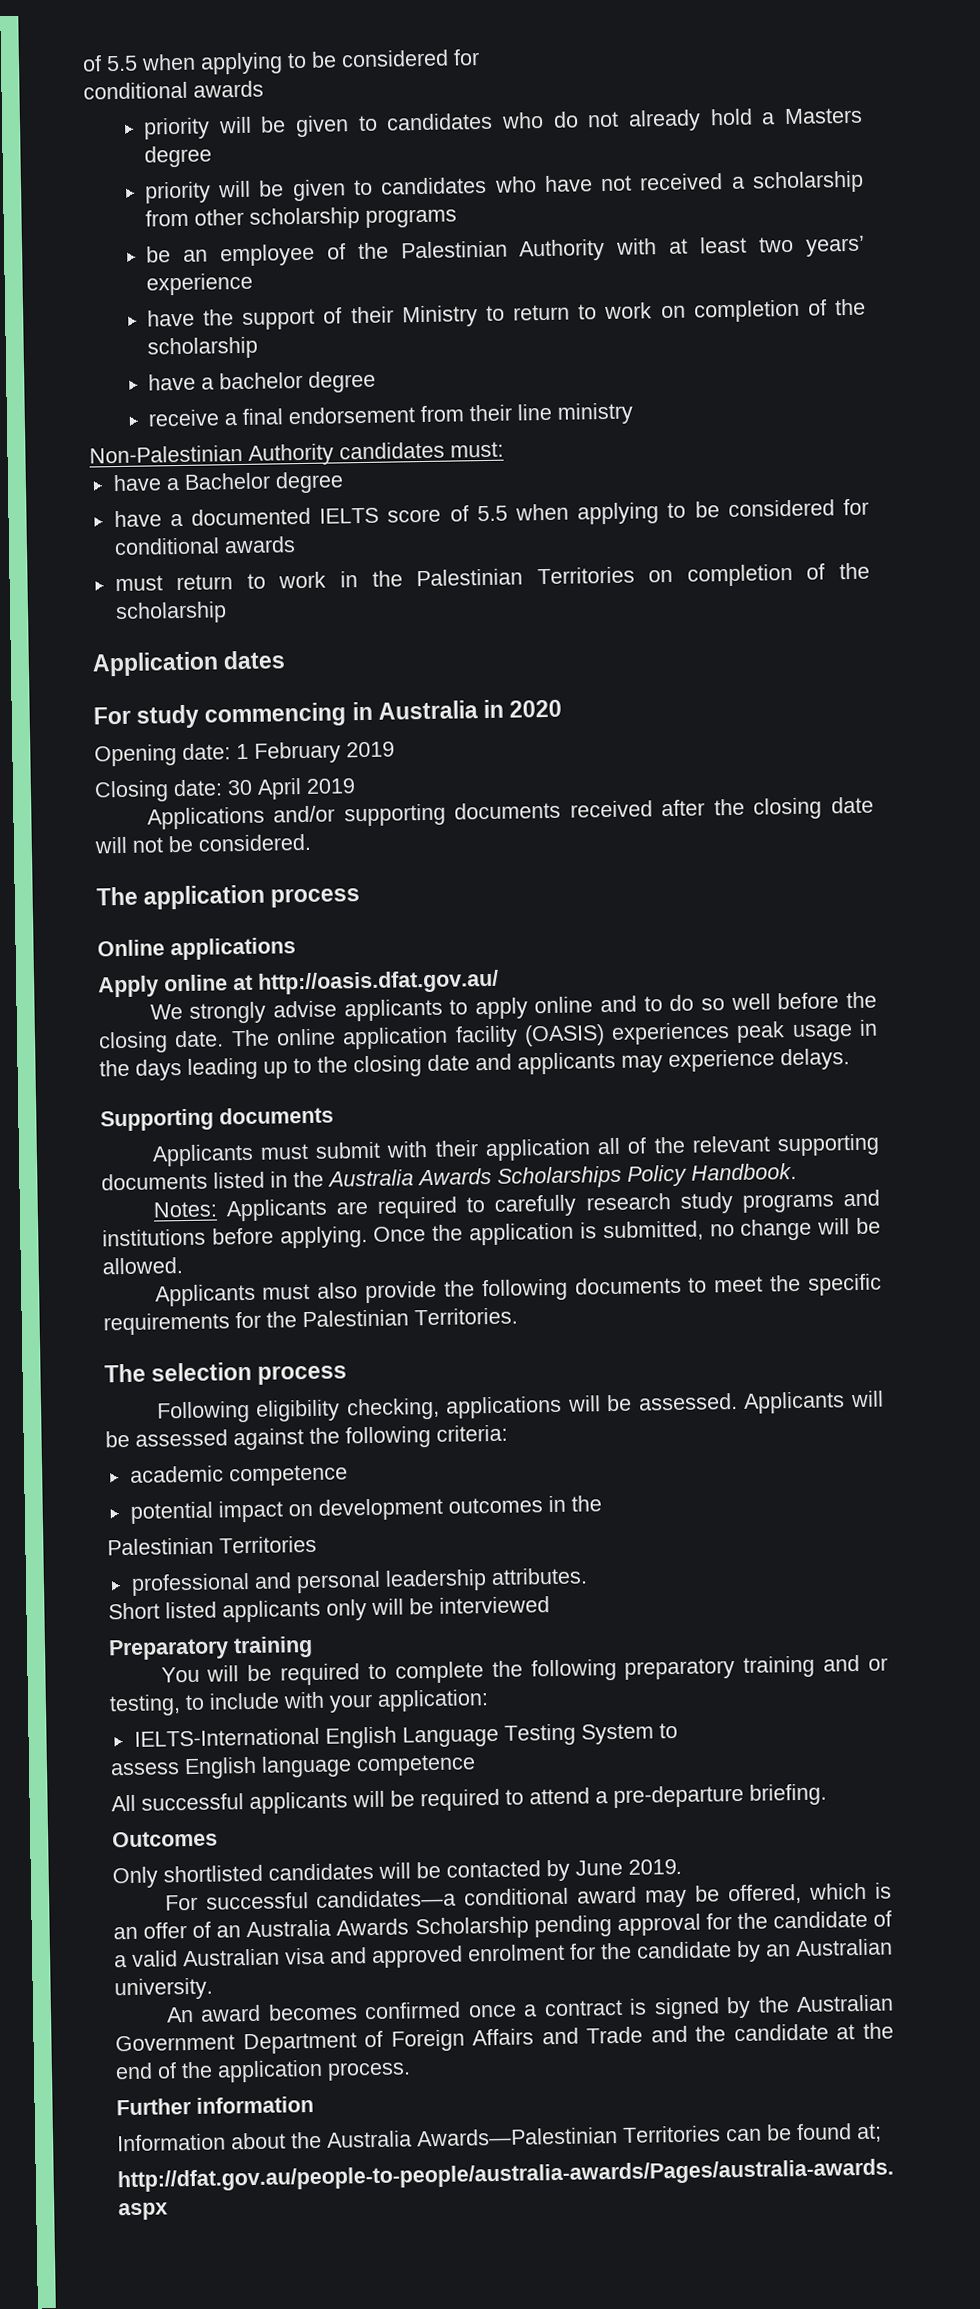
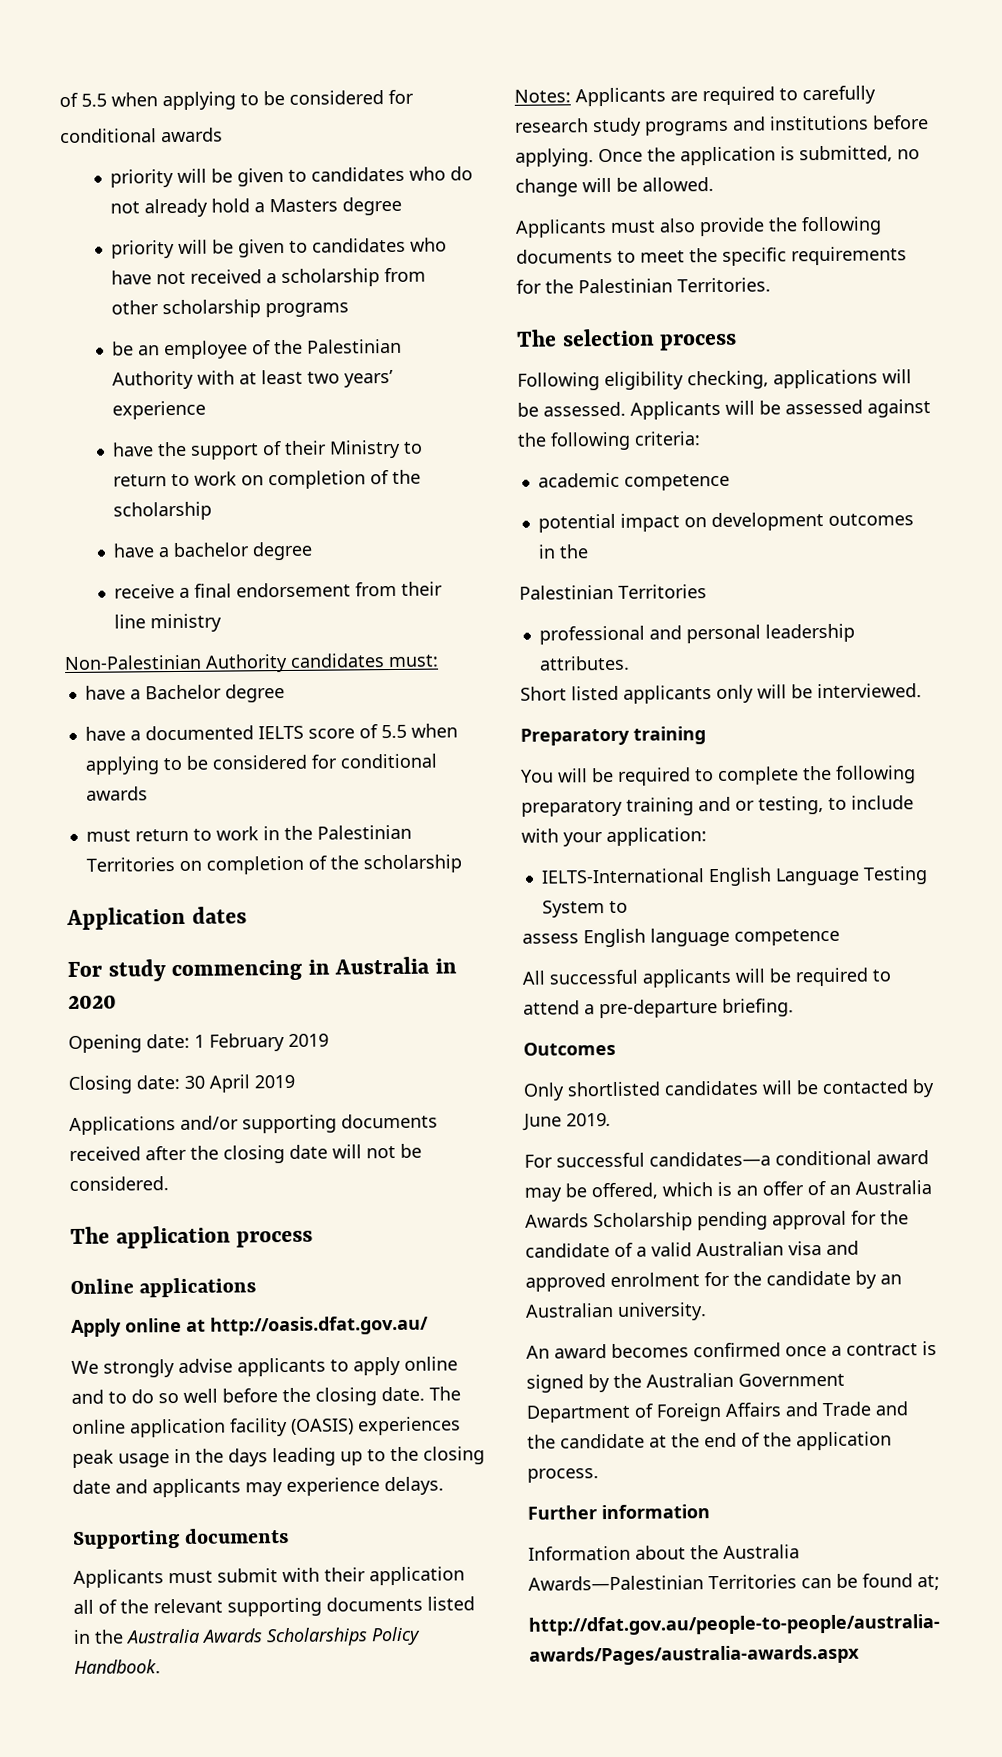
- Short listed applicants only will be interviewed
+ Short listed applicants only will be interviewed.

